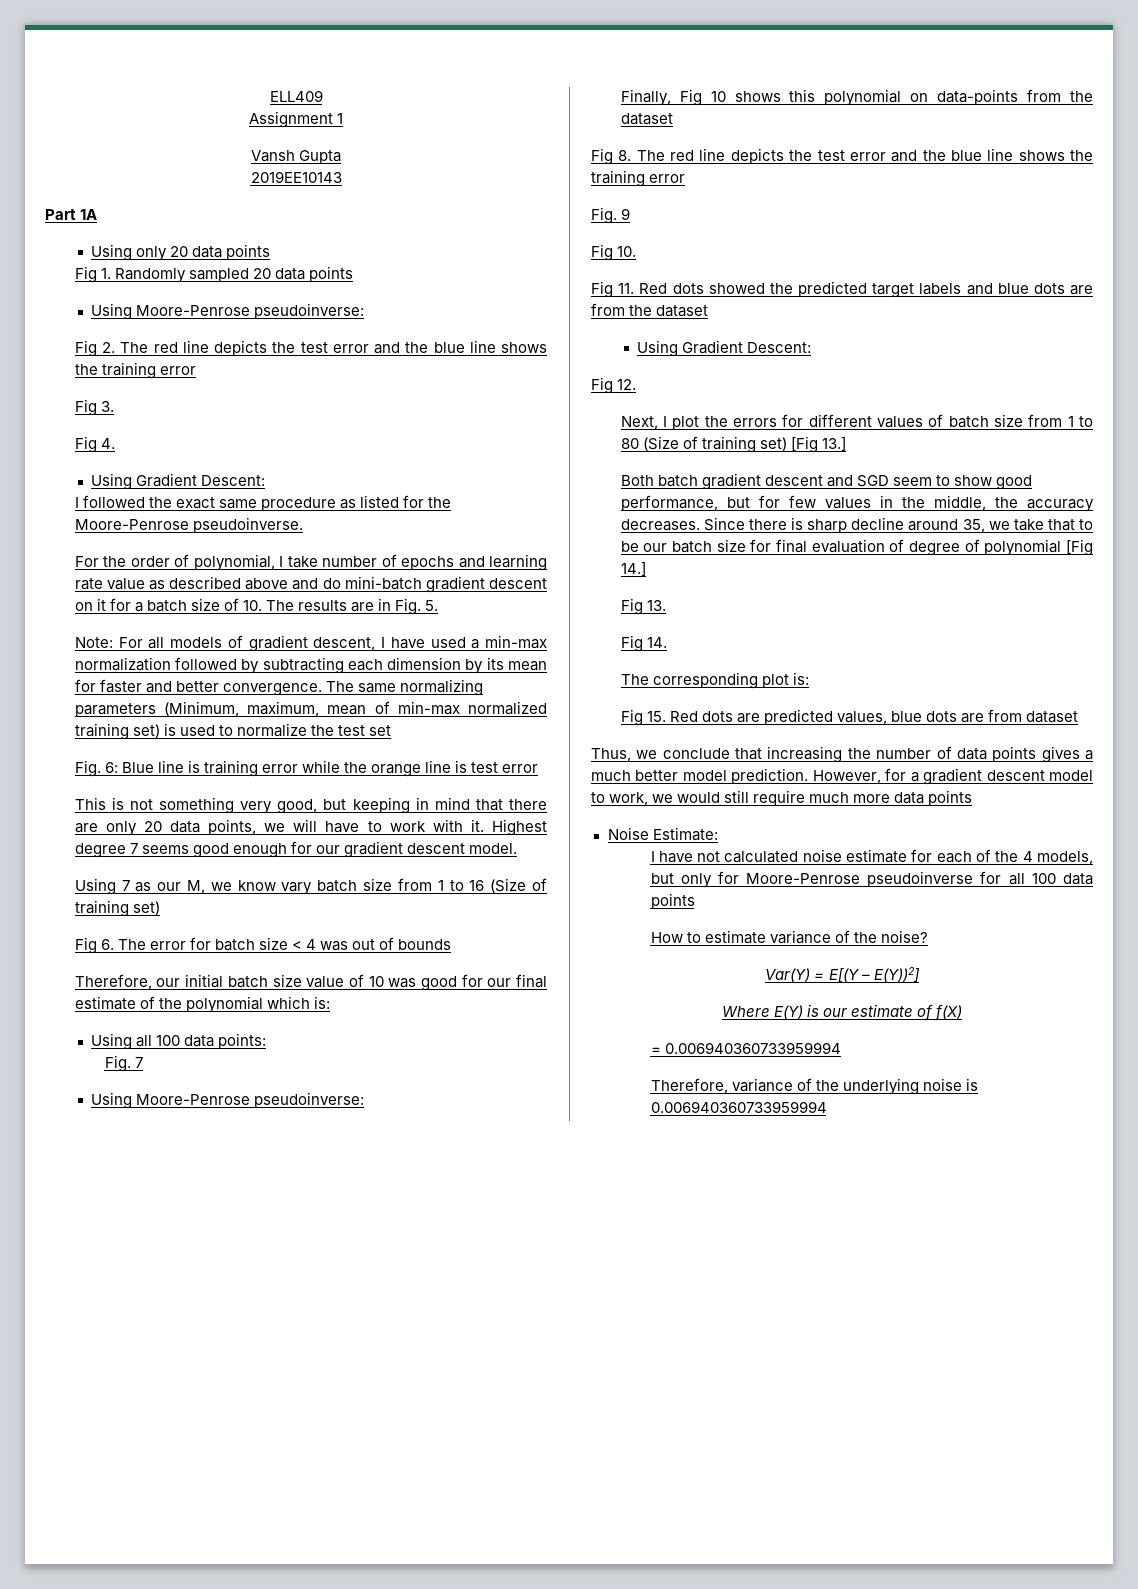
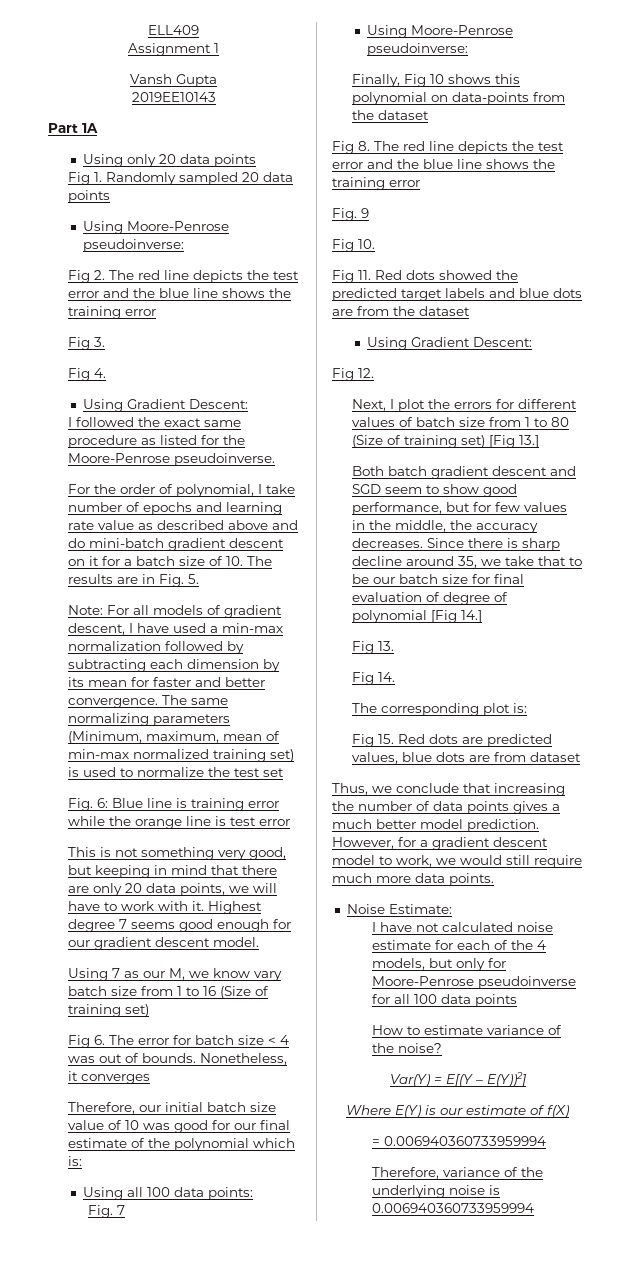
- Fig 6. The error for batch size < 4 was out of bounds
+ Fig 6. The error for batch size < 4 was out of bounds. Nonetheless, it converges
- However, for a gradient descent model to work, we would still require much more data points
+ However, for a gradient descent model to work, we would still require much more data points.

